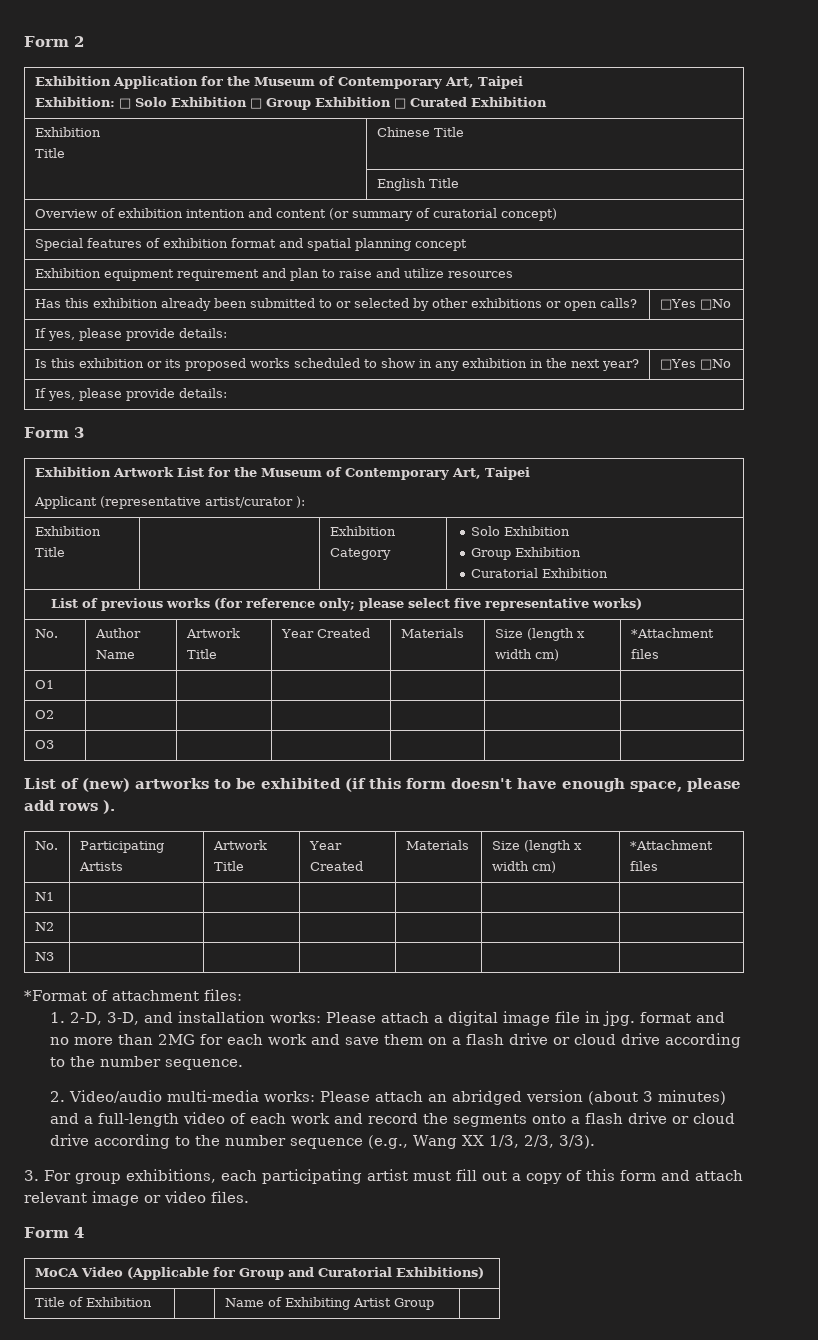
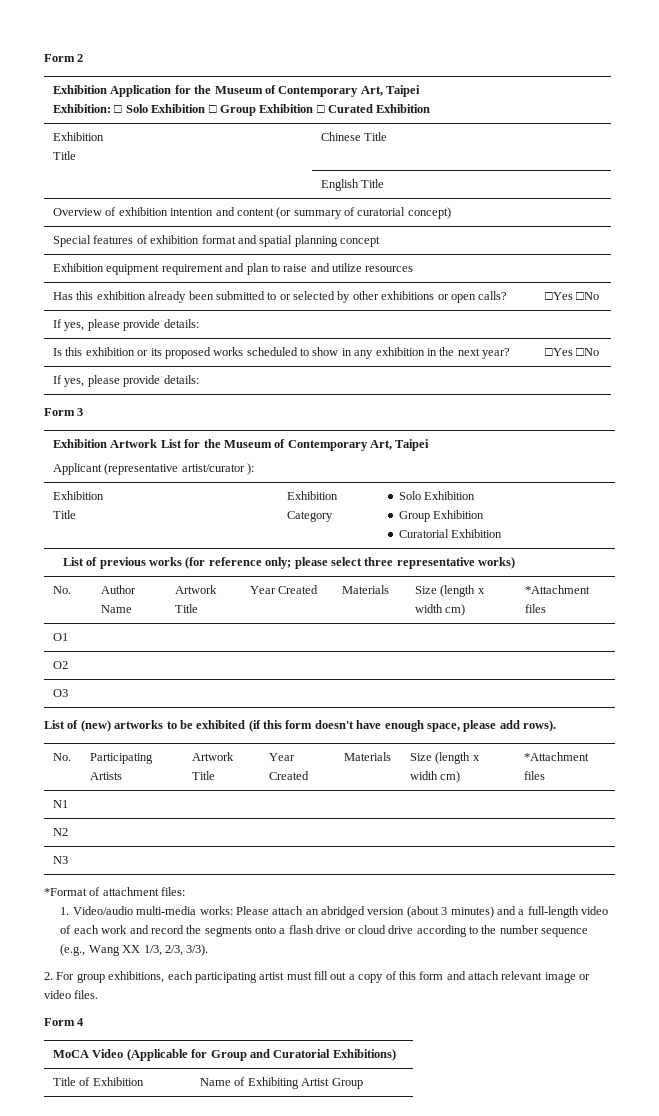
- List of previous works (for reference only; please select five representative works)
+ List of previous works (for reference only; please select three representative works)
- List of (new) artworks to be exhibited (if this form doesn't have enough space, please add rows ).
+ List of (new) artworks to be exhibited (if this form doesn't have enough space, please add rows).
- 1. 2-D, 3-D, and installation works: Please attach a digital image file in jpg. format and no more than 2MG for each work and save them on a flash drive or cloud drive according to the number sequence.
- 2. Video/audio multi-media works: Please attach an abridged version (about 3 minutes) and a full-length video of each work and record the segments onto a flash drive or cloud drive according to the number sequence (e.g., Wang XX 1/3, 2/3, 3/3).
+ 1. Video/audio multi-media works: Please attach an abridged version (about 3 minutes) and a full-length video of each work and record the segments onto a flash drive or cloud drive according to the number sequence (e.g., Wang XX 1/3, 2/3, 3/3).
- 3. For group exhibitions, each participating artist must fill out a copy of this form and attach relevant image or video files.
+ 2. For group exhibitions, each participating artist must fill out a copy of this form and attach relevant image or video files.

